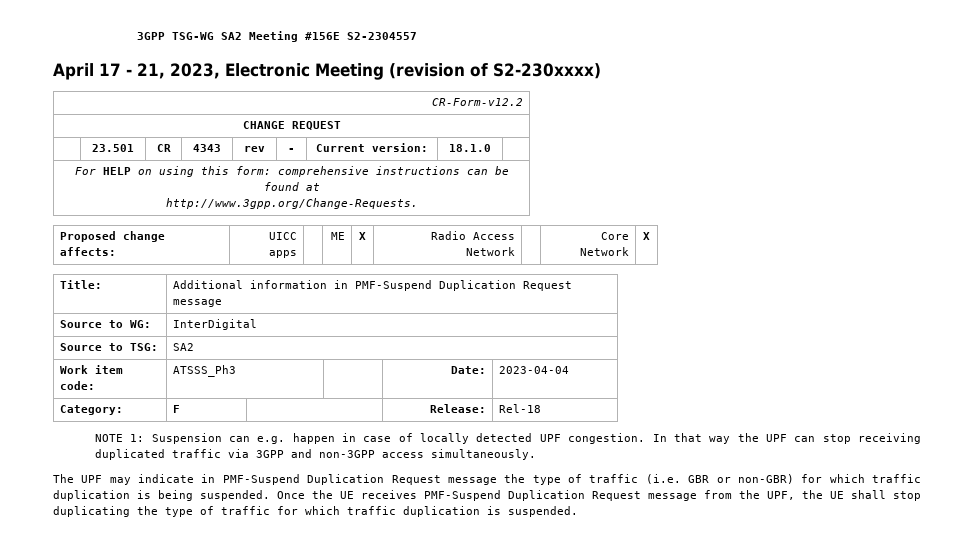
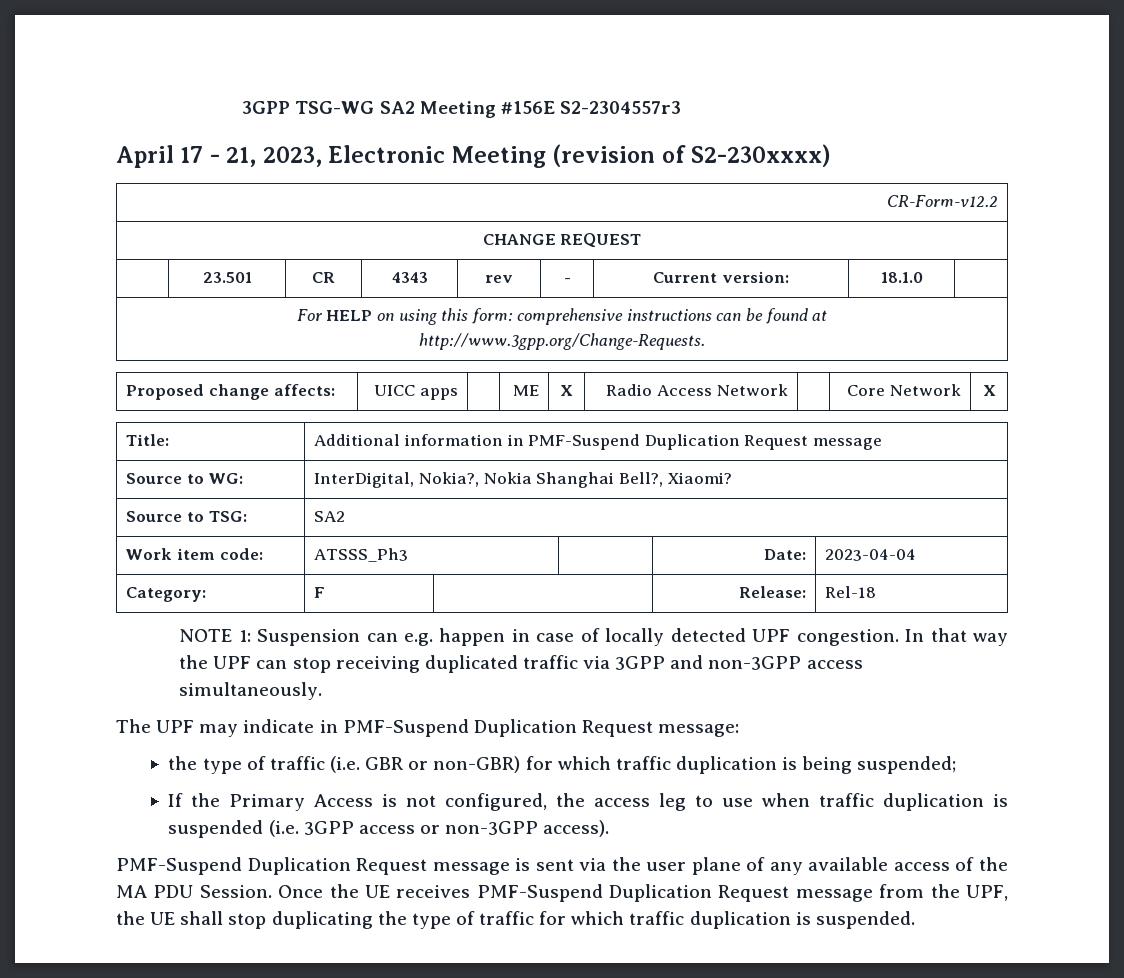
- 3GPP TSG-WG SA2 Meeting #156E S2-2304557
+ 3GPP TSG-WG SA2 Meeting #156E S2-2304557r3
- Source to WG: | InterDigital
+ Source to WG: | InterDigital, Nokia?, Nokia Shanghai Bell?, Xiaomi?
- The UPF may indicate in PMF-Suspend Duplication Request message the type of traffic (i.e. GBR or non-GBR) for which traffic duplication is being suspended.
+ The UPF may indicate in PMF-Suspend Duplication Request message:
+ the type of traffic (i.e. GBR or non-GBR) for which traffic duplication is being suspended;
+ If the Primary Access is not configured, the access leg to use when traffic duplication is suspended (i.e. 3GPP access or non-3GPP access).
+ PMF-Suspend Duplication Request message is sent via the user plane of any available access of the MA PDU Session.

